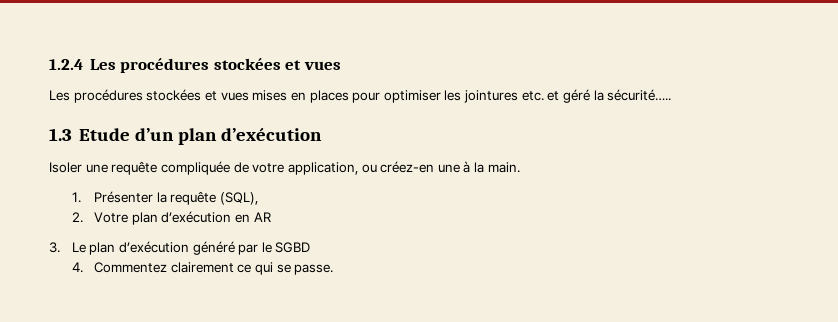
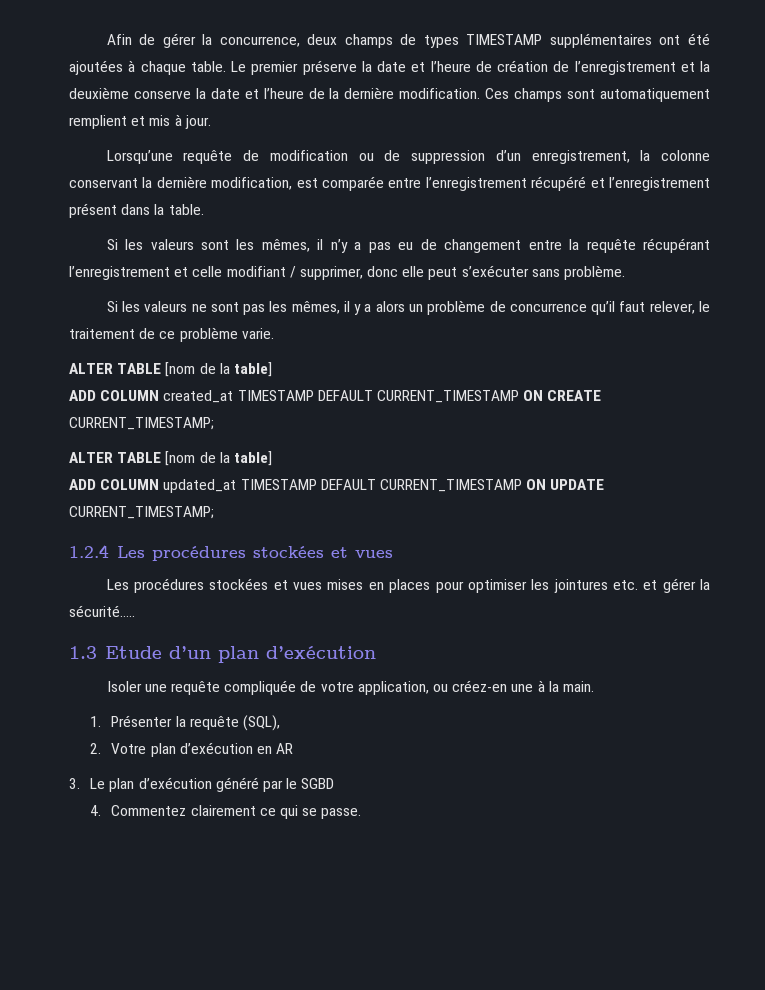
+ Afin de gérer la concurrence, deux champs de types TIMESTAMP supplémentaires ont été ajoutées à chaque table. Le premier préserve la date et l’heure de création de l’enregistrement et la deuxième conserve la date et l’heure de la dernière modification. Ces champs sont automatiquement remplient et mis à jour.
+ Lorsqu’une requête de modification ou de suppression d’un enregistrement, la colonne conservant la dernière modification, est comparée entre l’enregistrement récupéré et l’enregistrement présent dans la table.
+ Si les valeurs sont les mêmes, il n’y a pas eu de changement entre la requête récupérant l’enregistrement et celle modifiant / supprimer, donc elle peut s’exécuter sans problème.
+ Si les valeurs ne sont pas les mêmes, il y a alors un problème de concurrence qu’il faut relever, le traitement de ce problème varie.
+ ALTER TABLE [nom de la table]
+ ADD COLUMN created_at TIMESTAMP DEFAULT CURRENT_TIMESTAMP ON CREATE CURRENT_TIMESTAMP;
+ ALTER TABLE [nom de la table]
+ ADD COLUMN updated_at TIMESTAMP DEFAULT CURRENT_TIMESTAMP ON UPDATE CURRENT_TIMESTAMP;
- Les procédures stockées et vues mises en places pour optimiser les jointures etc. et géré la sécurité…..
+ Les procédures stockées et vues mises en places pour optimiser les jointures etc. et gérer la sécurité…..

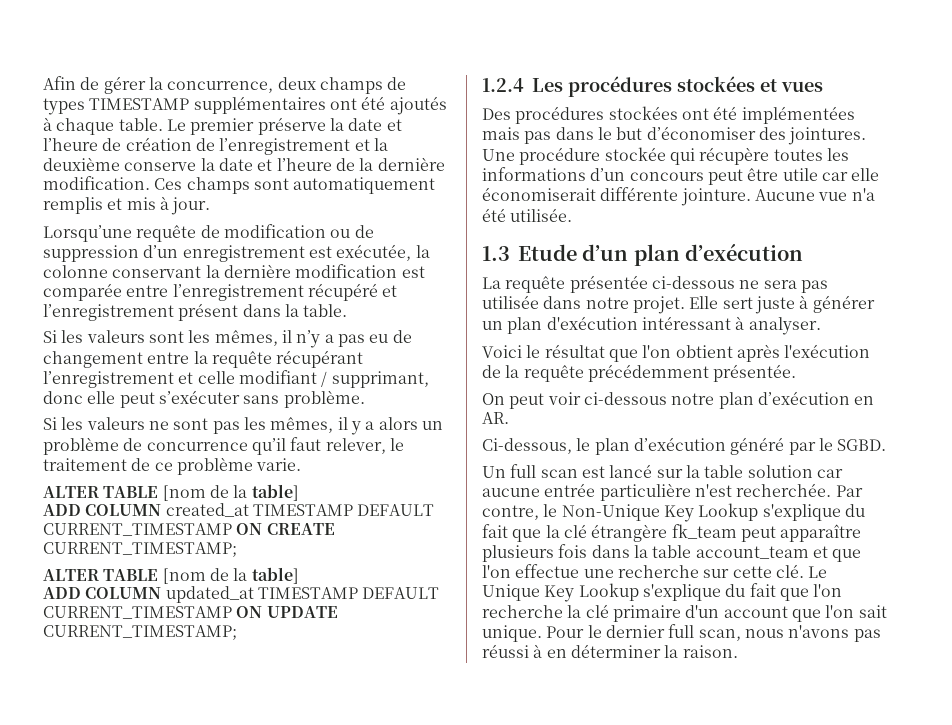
- Afin de gérer la concurrence, deux champs de types TIMESTAMP supplémentaires ont été ajoutées à chaque table.
+ Afin de gérer la concurrence, deux champs de types TIMESTAMP supplémentaires ont été ajoutés à chaque table.
- Ces champs sont automatiquement remplient et mis à jour.
+ Ces champs sont automatiquement remplis et mis à jour.
- Lorsqu’une requête de modification ou de suppression d’un enregistrement, la colonne conservant la dernière modification, est comparée entre l’enregistrement récupéré et l’enregistrement présent dans la table.
+ Lorsqu’une requête de modification ou de suppression d’un enregistrement est exécutée, la colonne conservant la dernière modification est comparée entre l’enregistrement récupéré et l’enregistrement présent dans la table.
- Si les valeurs sont les mêmes, il n’y a pas eu de changement entre la requête récupérant l’enregistrement et celle modifiant / supprimer, donc elle peut s’exécuter sans problème.
+ Si les valeurs sont les mêmes, il n’y a pas eu de changement entre la requête récupérant l’enregistrement et celle modifiant / supprimant, donc elle peut s’exécuter sans problème.
- Les procédures stockées et vues mises en places pour optimiser les jointures etc. et gérer la sécurité…..
+ Des procédures stockées ont été implémentées mais pas dans le but d’économiser des jointures. Une procédure stockée qui récupère toutes les informations d’un concours peut être utile car elle économiserait différente jointure. Aucune vue n'a été utilisée.
- Isoler une requête compliquée de votre application, ou créez-en une à la main.
- 1. Présenter la requête (SQL),
- 2. Votre plan d’exécution en AR
- 3. Le plan d’exécution généré par le SGBD
- 4. Commentez clairement ce qui se passe.
+ La requête présentée ci-dessous ne sera pas utilisée dans notre projet. Elle sert juste à générer un plan d'exécution intéressant à analyser.
+ Voici le résultat que l'on obtient après l'exécution de la requête précédemment présentée.
+ On peut voir ci-dessous notre plan d’exécution en AR.
+ Ci-dessous, le plan d’exécution généré par le SGBD.
+ Un full scan est lancé sur la table solution car aucune entrée particulière n'est recherchée. Par contre, le Non-Unique Key Lookup s'explique du fait que la clé étrangère fk_team peut apparaître plusieurs fois dans la table account_team et que l'on effectue une recherche sur cette clé. Le Unique Key Lookup s'explique du fait que l'on recherche la clé primaire d'un account que l'on sait unique. Pour le dernier full scan, nous n'avons pas réussi à en déterminer la raison.

